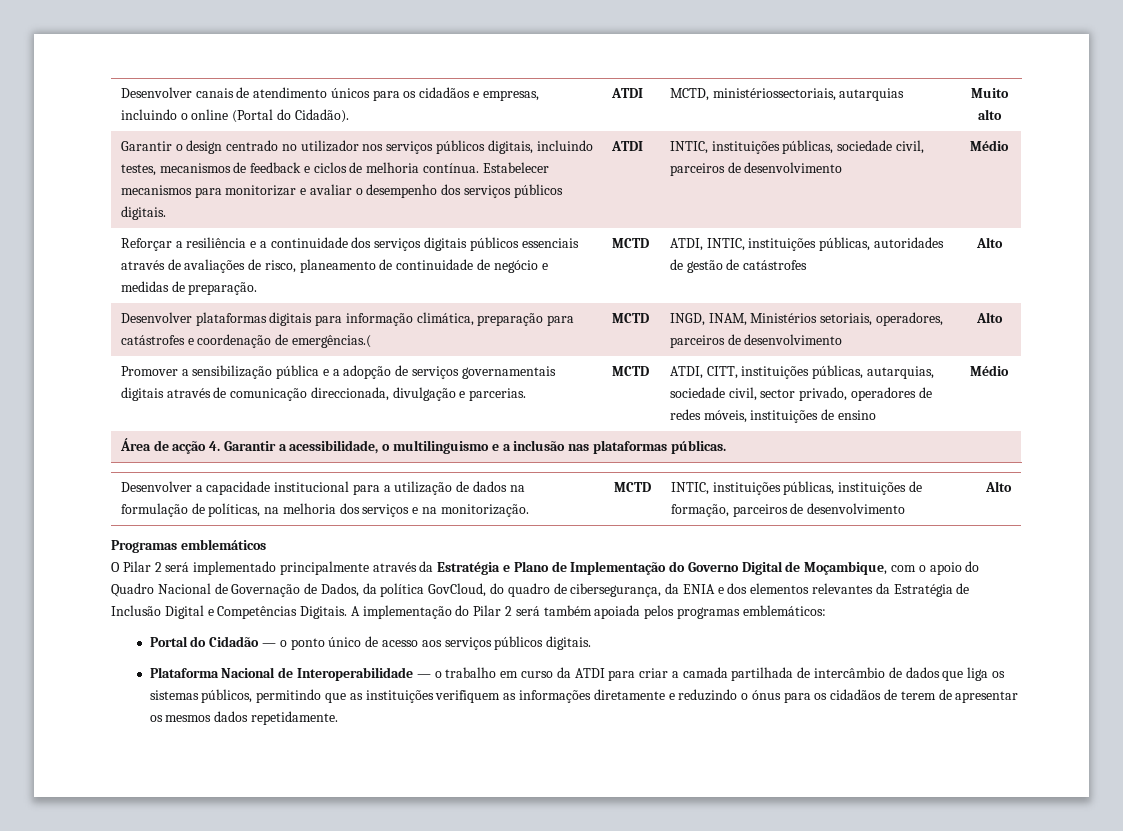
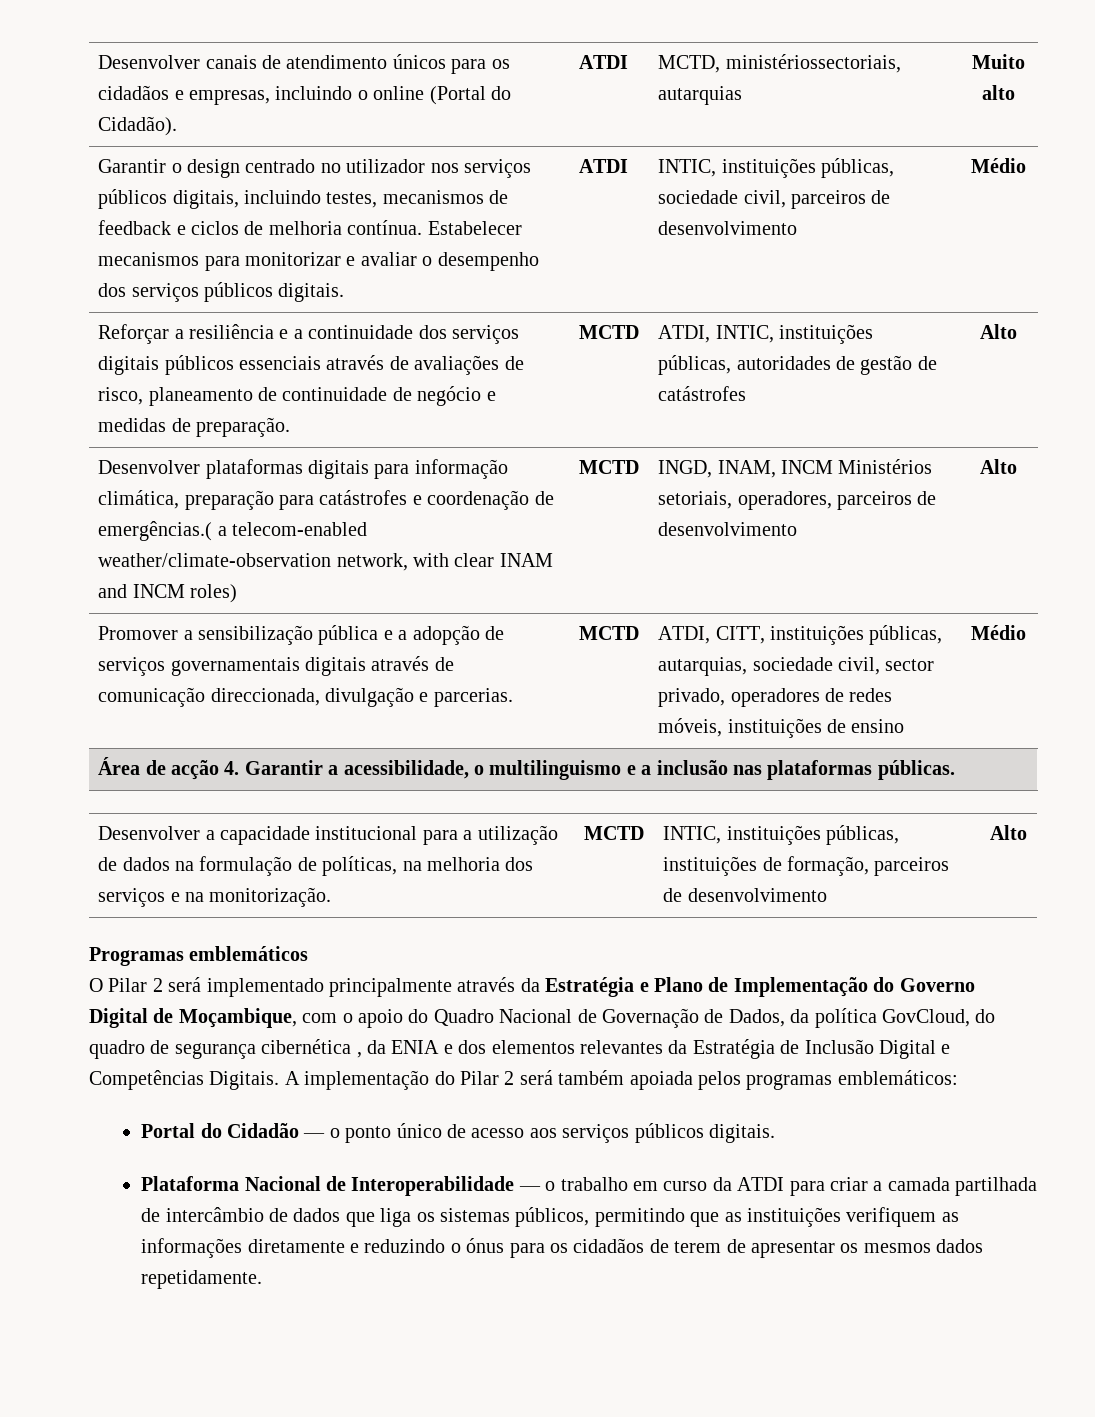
- Desenvolver plataformas digitais para informação climática, preparação para catástrofes e coordenação de emergências.( | MCTD | INGD, INAM, Ministérios setoriais, operadores, parceiros de desenvolvimento | Alto
+ Desenvolver plataformas digitais para informação climática, preparação para catástrofes e coordenação de emergências.( a telecom-enabled weather/climate-observation network, with clear INAM and INCM roles) | MCTD | INGD, INAM, INCM Ministérios setoriais, operadores, parceiros de desenvolvimento | Alto
- O Pilar 2 será implementado principalmente através da Estratégia e Plano de Implementação do Governo Digital de Moçambique, com o apoio do Quadro Nacional de Governação de Dados, da política GovCloud, do quadro de cibersegurança, da ENIA e dos elementos relevantes da Estratégia de Inclusão Digital e Competências Digitais.
+ O Pilar 2 será implementado principalmente através da Estratégia e Plano de Implementação do Governo Digital de Moçambique, com o apoio do Quadro Nacional de Governação de Dados, da política GovCloud, do quadro de segurança cibernética , da ENIA e dos elementos relevantes da Estratégia de Inclusão Digital e Competências Digitais.

